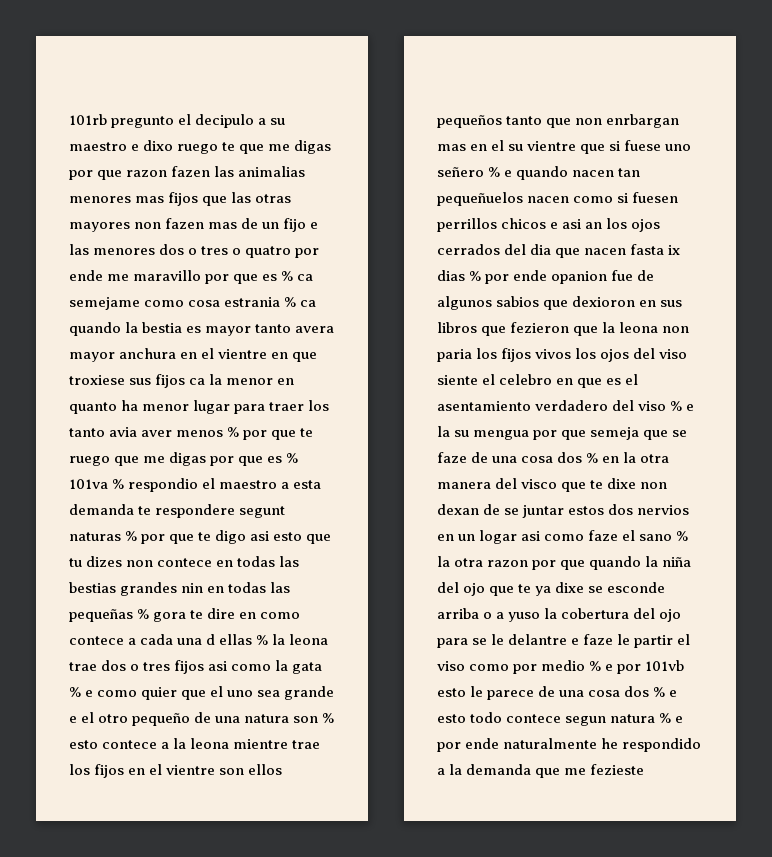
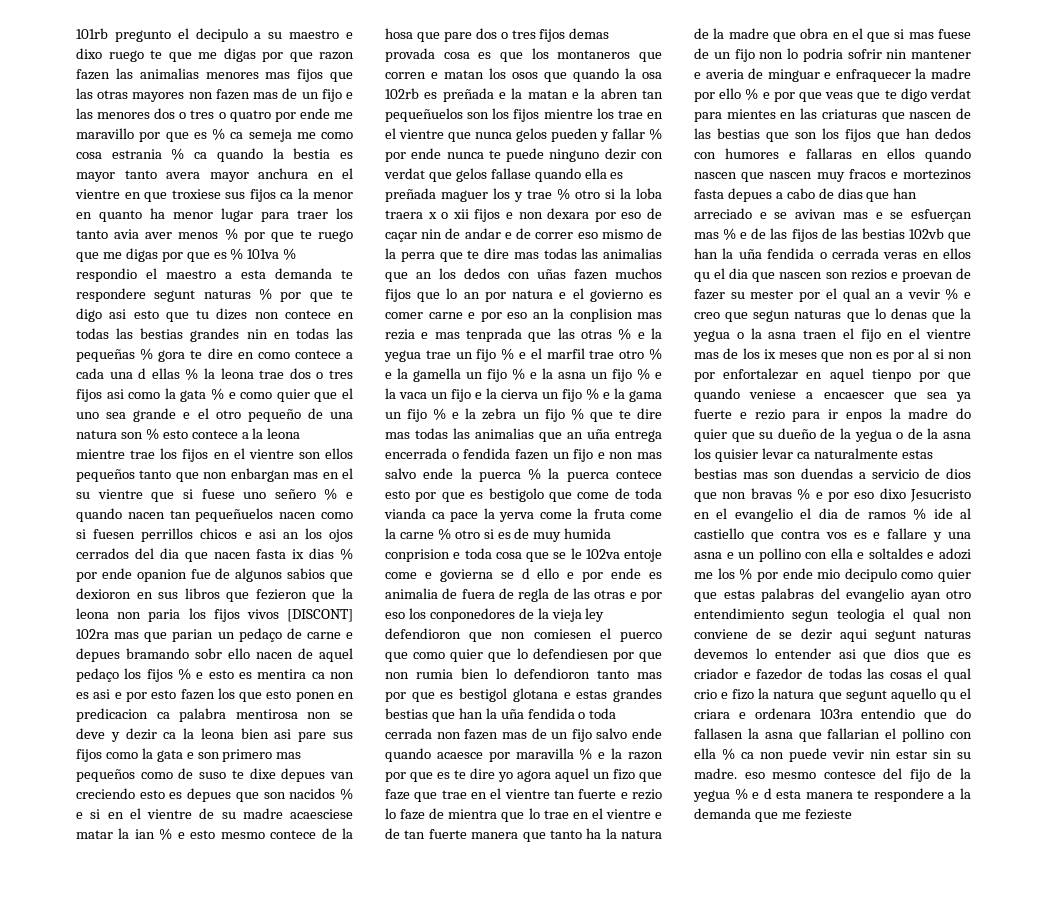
- 101rb pregunto el decipulo a su maestro e dixo ruego te que me digas por que razon fazen las animalias menores mas fijos que las otras mayores non fazen mas de un fijo e las menores dos o tres o quatro por ende me maravillo por que es % ca semejame como cosa estrania % ca quando la bestia es mayor tanto avera mayor anchura en el vientre en que troxiese sus fijos ca la menor en quanto ha menor lugar para traer los tanto avia aver menos % por que te ruego que me digas por que es % 101va % respondio el maestro a esta demanda te respondere segunt naturas % por que te digo asi esto que tu dizes non contece en todas las bestias grandes nin en todas las pequeñas % gora te dire en como contece a cada una d ellas % la leona trae dos o tres fijos asi como la gata % e como quier que el uno sea grande e el otro pequeño de una natura son % esto contece a la leona mientre trae los fijos en el vientre son ellos pequeños tanto que non enrbargan mas en el su vientre que si fuese uno señero % e quando nacen tan pequeñuelos nacen como si fuesen perrillos chicos e asi an los ojos cerrados del dia que nacen fasta ix dias % por ende opanion fue de algunos sabios que dexioron en sus libros que fezieron que la leona non paria los fijos vivos los ojos del viso siente el celebro en que es el asentamiento verdadero del viso % e la su mengua por que semeja que se faze de una cosa dos % en la otra manera del visco que te dixe non dexan de se juntar estos dos nervios en un logar asi como faze el sano % la otra razon por que quando la niña del ojo que te ya dixe se esconde arriba o a yuso la cobertura del ojo para se le delantre e faze le partir el viso como por medio % e por 101vb esto le parece de una cosa dos % e esto todo contece segun natura % e por ende naturalmente he respondido a la demanda que me fezieste
+ 101rb pregunto el decipulo a su maestro e dixo ruego te que me digas por que razon fazen las animalias menores mas fijos que las otras mayores non fazen mas de un fijo e las menores dos o tres o quatro por ende me maravillo por que es % ca semeja me como cosa estrania % ca quando la bestia es mayor tanto avera mayor anchura en el vientre en que troxiese sus fijos ca la menor en quanto ha menor lugar para traer los tanto avia aver menos % por que te ruego que me digas por que es % 101va % respondio el maestro a esta demanda te respondere segunt naturas % por que te digo asi esto que tu dizes non contece en todas las bestias grandes nin en todas las pequeñas % gora te dire en como contece a cada una d ellas % la leona trae dos o tres fijos asi como la gata % e como quier que el uno sea grande e el otro pequeño de una natura son % esto contece a la leona mientre trae los fijos en el vientre son ellos pequeños tanto que non enbargan mas en el su vientre que si fuese uno señero % e quando nacen tan pequeñuelos nacen como si fuesen perrillos chicos e asi an los ojos cerrados del dia que nacen fasta ix dias % por ende opanion fue de algunos sabios que dexioron en sus libros que fezieron que la leona non paria los fijos vivos [DISCONT] 102ra mas que parian un pedaço de carne e depues bramando sobr ello nacen de aquel pedaço los fijos % e esto es mentira ca non es asi e por esto fazen los que esto ponen en predicacion ca palabra mentirosa non se deve y dezir ca la leona bien asi pare sus fijos como la gata e son primero mas pequeños como de suso te dixe depues van creciendo esto es depues que son nacidos % e si en el vientre de su madre acaesciese matar la ian % e esto mesmo contece de la hosa que pare dos o tres fijos demas provada cosa es que los montaneros que corren e matan los osos que quando la osa 102rb es preñada e la matan e la abren tan pequeñuelos son los fijos mientre los trae en el vientre que nunca gelos pueden y fallar % por ende nunca te puede ninguno dezir con verdat que gelos fallase quando ella es preñada maguer los y trae % otro si la loba traera x o xii fijos e non dexara por eso de caçar nin de andar e de correr eso mismo de la perra que te dire mas todas las animalias que an los dedos con uñas fazen muchos fijos que lo an por natura e el govierno es comer carne e por eso an la conplision mas rezia e mas tenprada que las otras % e la yegua trae un fijo % e el marfil trae otro % e la gamella un fijo % e la asna un fijo % e la vaca un fijo e la cierva un fijo % e la gama un fijo % e la zebra un fijo % que te dire mas todas las animalias que an uña entrega encerrada o fendida fazen un fijo e non mas salvo ende la puerca % la puerca contece esto por que es bestigolo que come de toda vianda ca pace la yerva come la fruta come la carne % otro si es de muy humida conprision e toda cosa que se le 102va entoje come e govierna se d ello e por ende es animalia de fuera de regla de las otras e por eso los conponedores de la vieja ley defendioron que non comiesen el puerco que como quier que lo defendiesen por que non rumia bien lo defendioron tanto mas por que es bestigol glotana e estas grandes bestias que han la uña fendida o toda cerrada non fazen mas de un fijo salvo ende quando acaesce por maravilla % e la razon por que es te dire yo agora aquel un fizo que faze que trae en el vientre tan fuerte e rezio lo faze de mientra que lo trae en el vientre e de tan fuerte manera que tanto ha la natura de la madre que obra en el que si mas fuese de un fijo non lo podria sofrir nin mantener e averia de minguar e enfraquecer la madre por ello % e por que veas que te digo verdat para mientes en las criaturas que nascen de las bestias que son los fijos que han dedos con humores e fallaras en ellos quando nascen que nascen muy fracos e mortezinos fasta depues a cabo de dias que han arreciado e se avivan mas e se esfuerçan mas % e de las fijos de las bestias 102vb que han la uña fendida o cerrada veras en ellos qu el dia que nascen son rezios e proevan de fazer su mester por el qual an a vevir % e creo que segun naturas que lo denas que la yegua o la asna traen el fijo en el vientre mas de los ix meses que non es por al si non por enfortalezar en aquel tienpo por que quando veniese a encaescer que sea ya fuerte e rezio para ir enpos la madre do quier que su dueño de la yegua o de la asna los quisier levar ca naturalmente estas bestias mas son duendas a servicio de dios que non bravas % e por eso dixo Jesucristo en el evangelio el dia de ramos % ide al castiello que contra vos es e fallare y una asna e un pollino con ella e soltaldes e adozi me los % por ende mio decipulo como quier que estas palabras del evangelio ayan otro entendimiento segun teologia el qual non conviene de se dezir aqui segunt naturas devemos lo entender asi que dios que es criador e fazedor de todas las cosas el qual crio e fizo la natura que segunt aquello qu el criara e ordenara 103ra entendio que do fallasen la asna que fallarian el pollino con ella % ca non puede vevir nin estar sin su madre. eso mesmo contesce del fijo de la yegua % e d esta manera te respondere a la demanda que me fezieste

